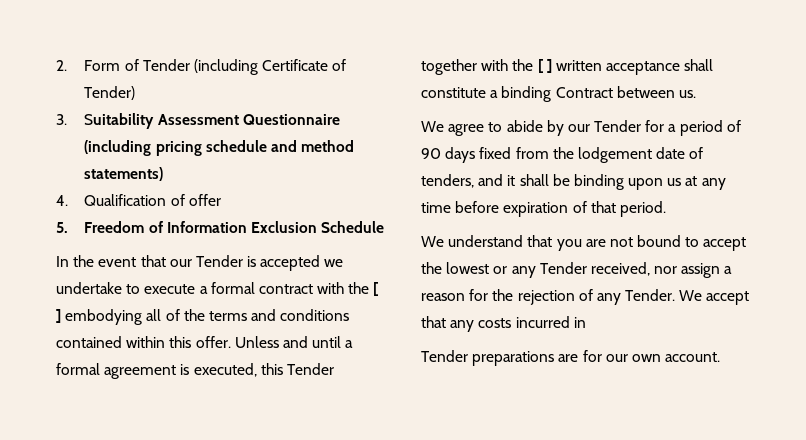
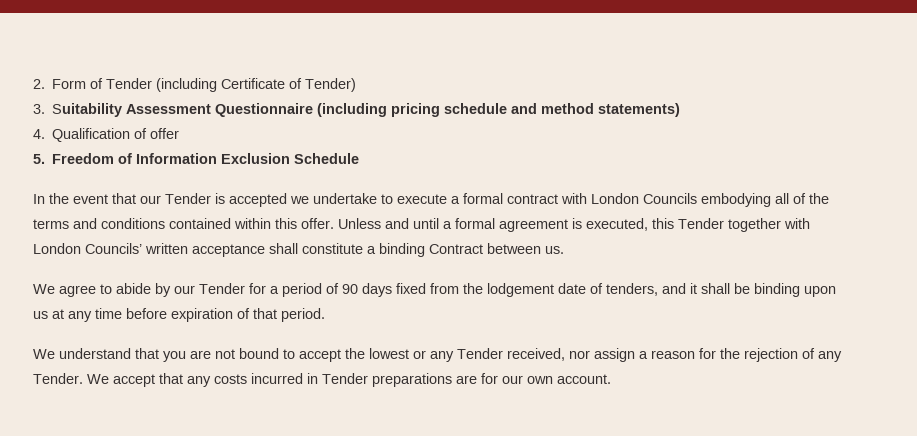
- In the event that our Tender is accepted we undertake to execute a formal contract with the [ ] embodying all of the terms and conditions contained within this offer.
+ In the event that our Tender is accepted we undertake to execute a formal contract with London Councils embodying all of the terms and conditions contained within this offer.
- Unless and until a formal agreement is executed, this Tender together with the [ ] written acceptance shall constitute a binding Contract between us.
+ Unless and until a formal agreement is executed, this Tender together with London Councils’ written acceptance shall constitute a binding Contract between us.
- We accept that any costs incurred in
- Tender preparations are for our own account.
+ We accept that any costs incurred in Tender preparations are for our own account.

